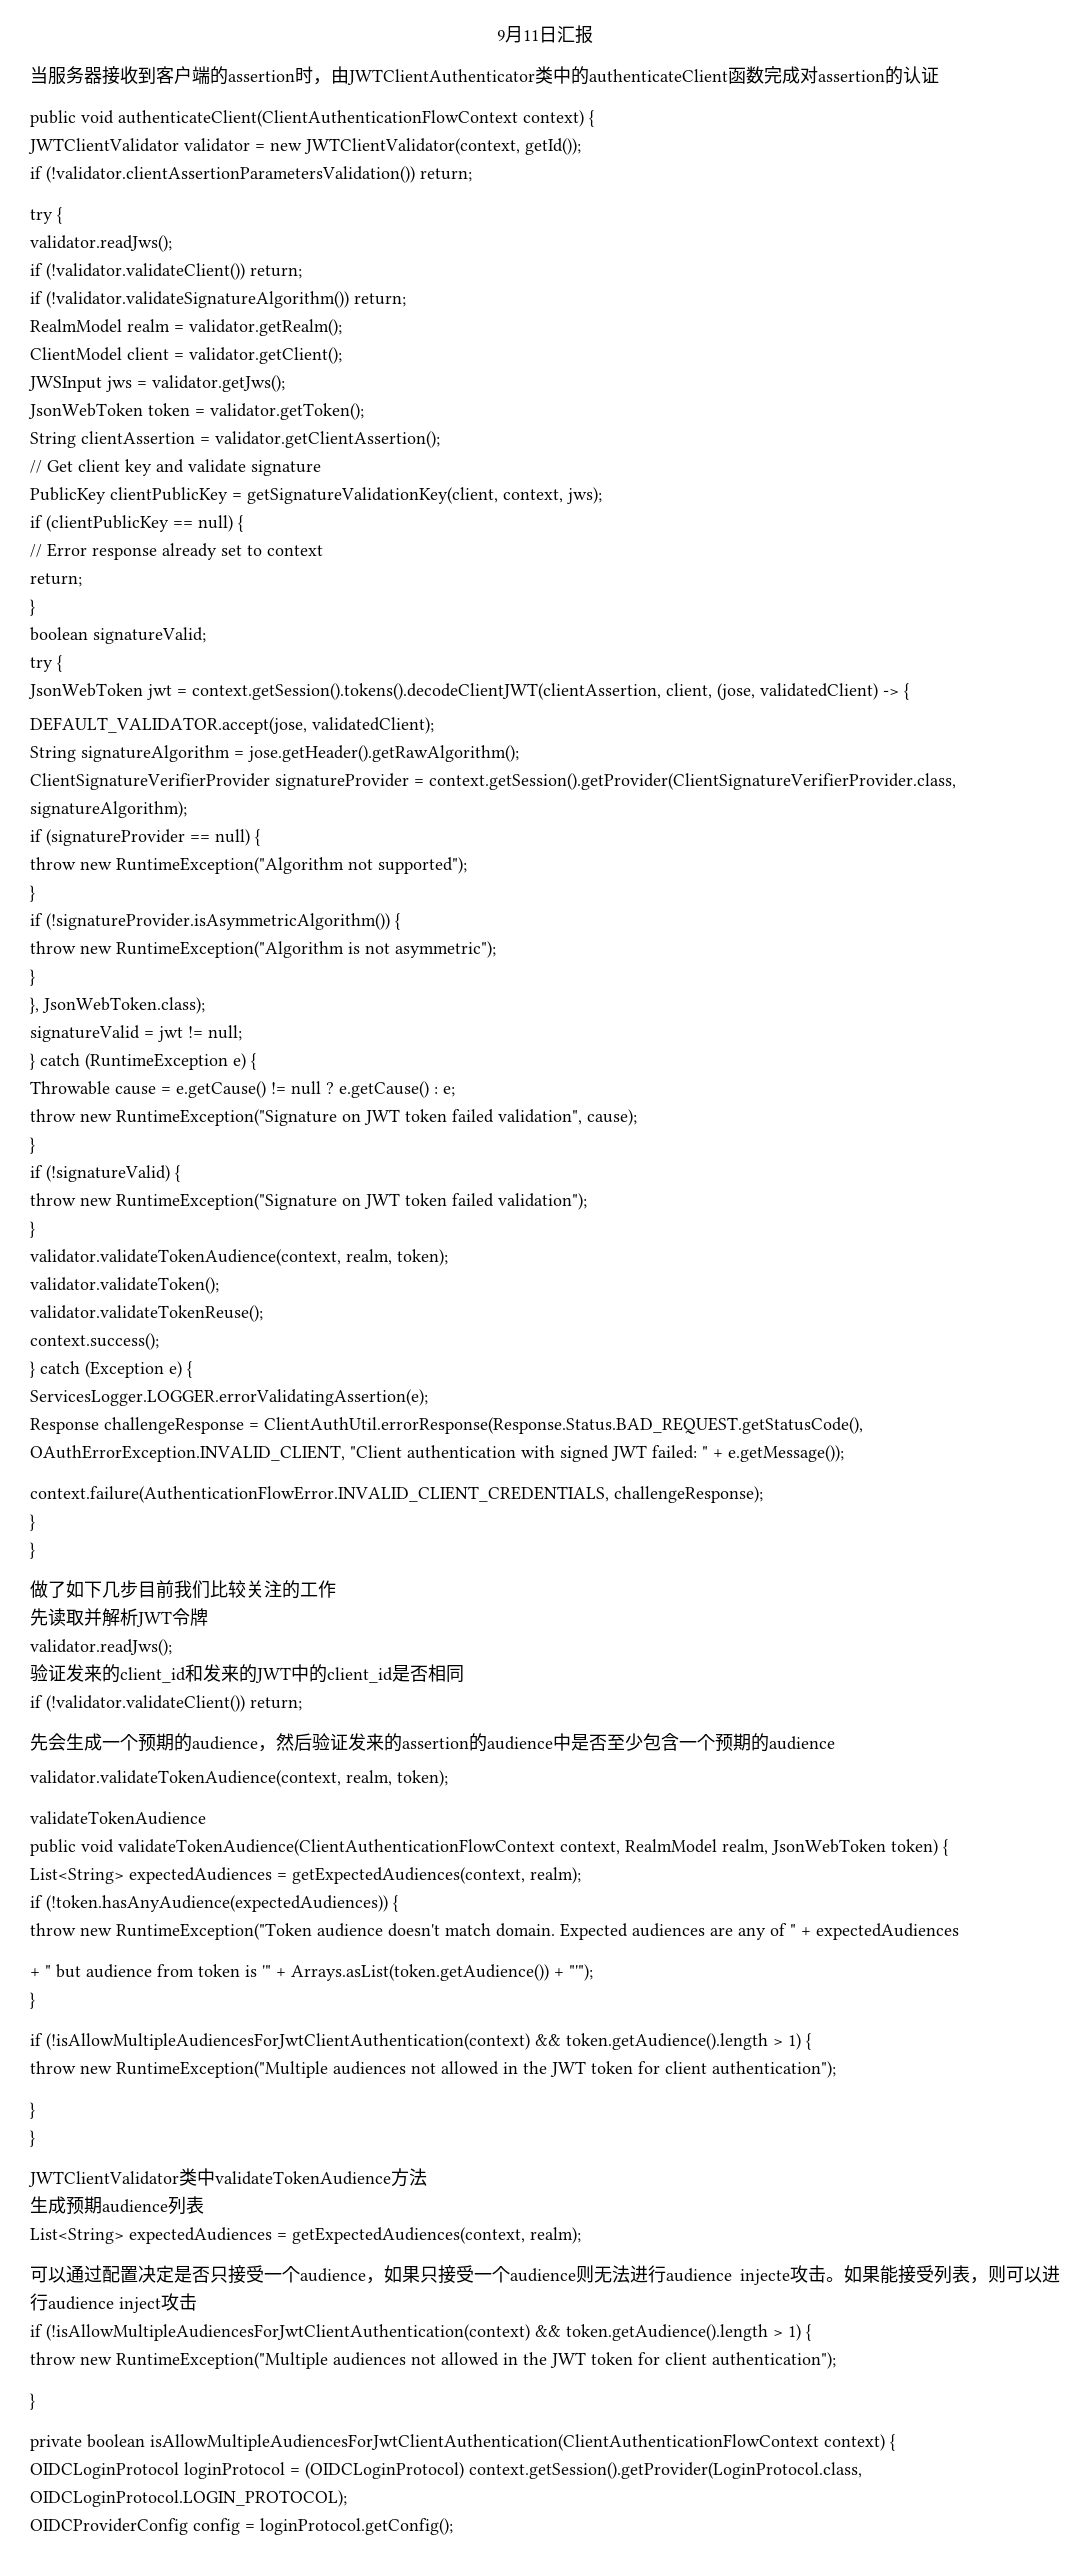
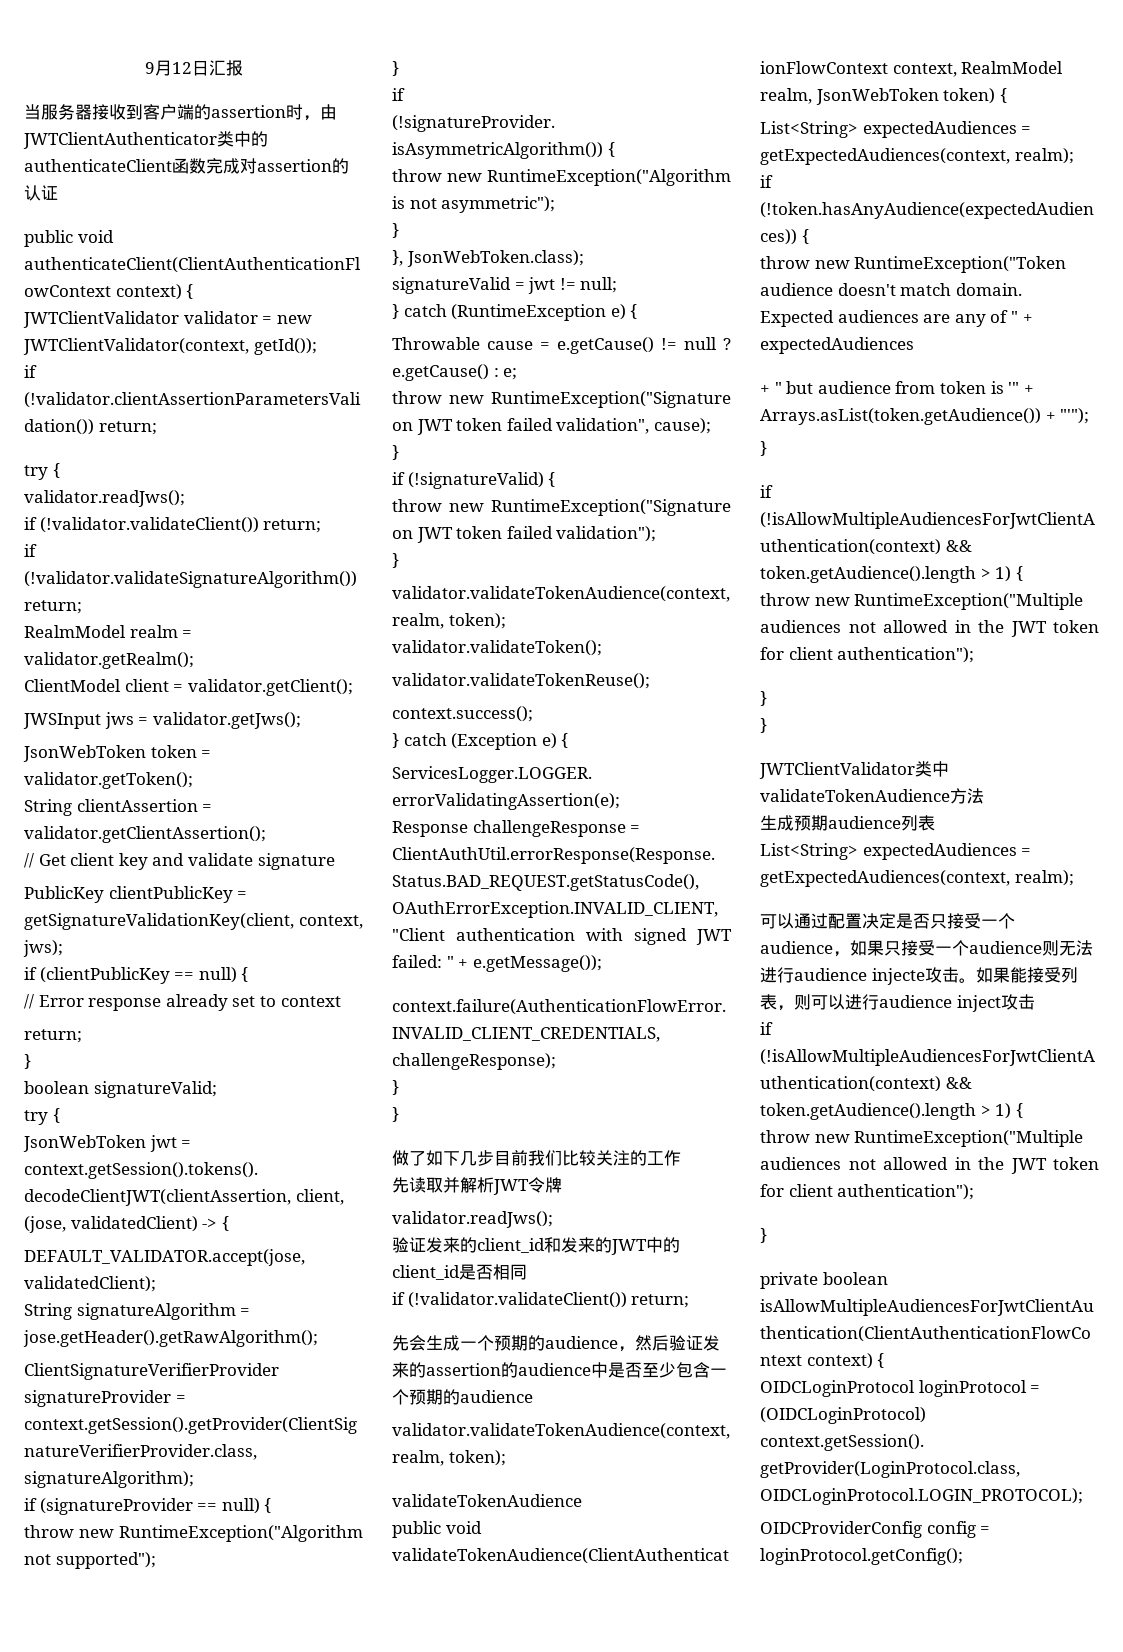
- 9月11日汇报
+ 9月12日汇报

